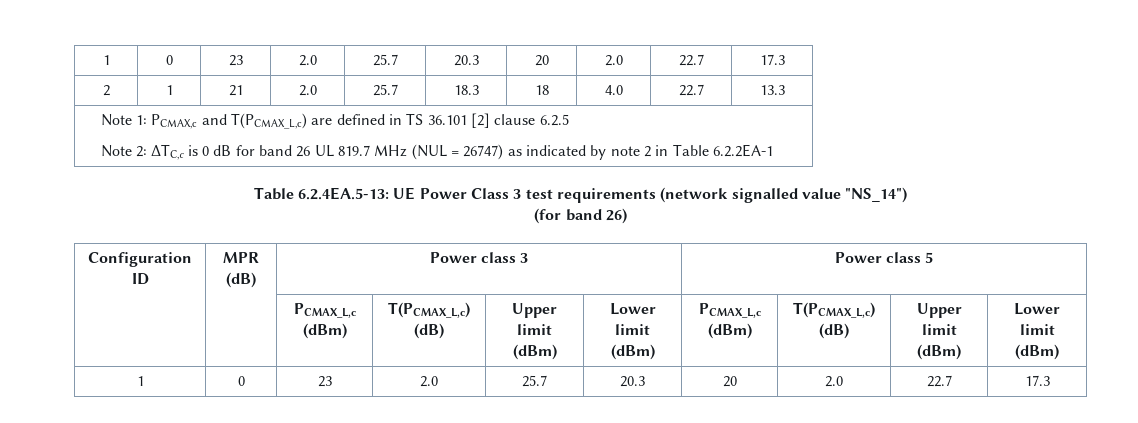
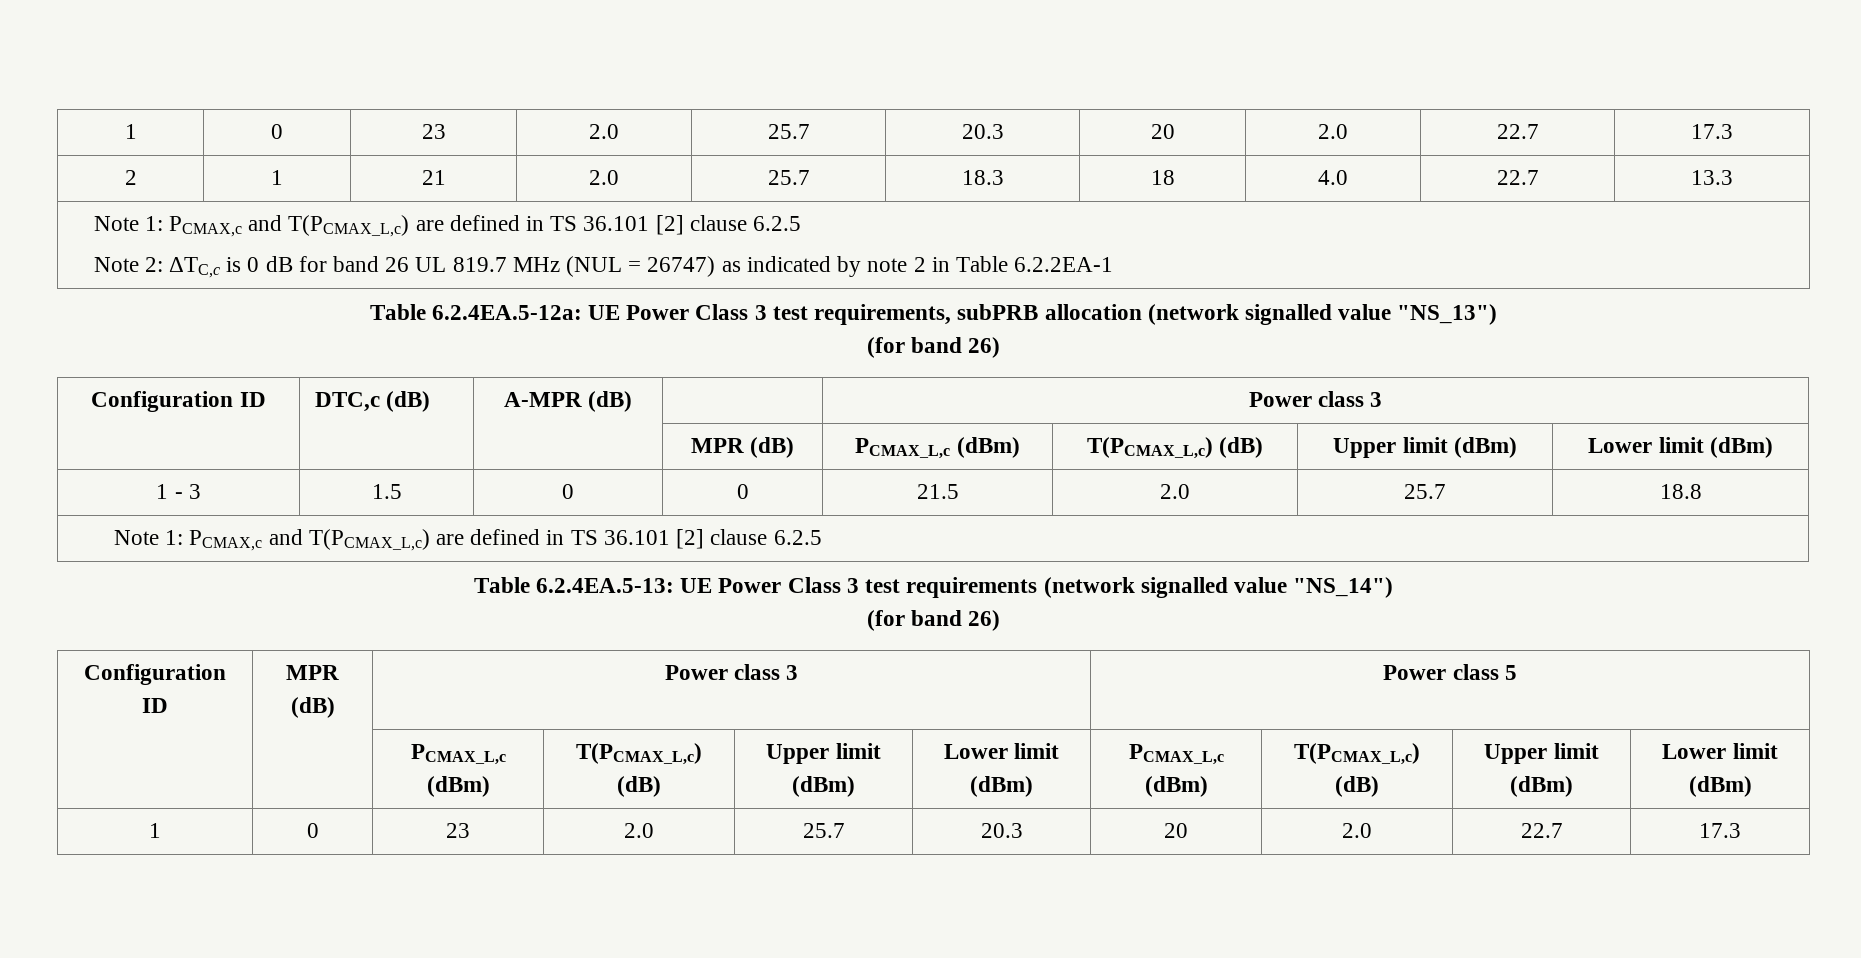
+ Table 6.2.4EA.5-12a: UE Power Class 3 test requirements, subPRB allocation (network signalled value "NS_13")
+ (for band 26)
+ Configuration ID | DTC,c (dB) | A-MPR (dB) | | Power class 3
+ | | | MPR (dB) | PCMAX_L,c (dBm) | T(PCMAX_L,c) (dB) | Upper limit (dBm) | Lower limit (dBm)
+ 1 - 3 | 1.5 | 0 | 0 | 21.5 | 2.0 | 25.7 | 18.8
+ Note 1: PCMAX,c and T(PCMAX_L,c) are defined in TS 36.101 [2] clause 6.2.5

